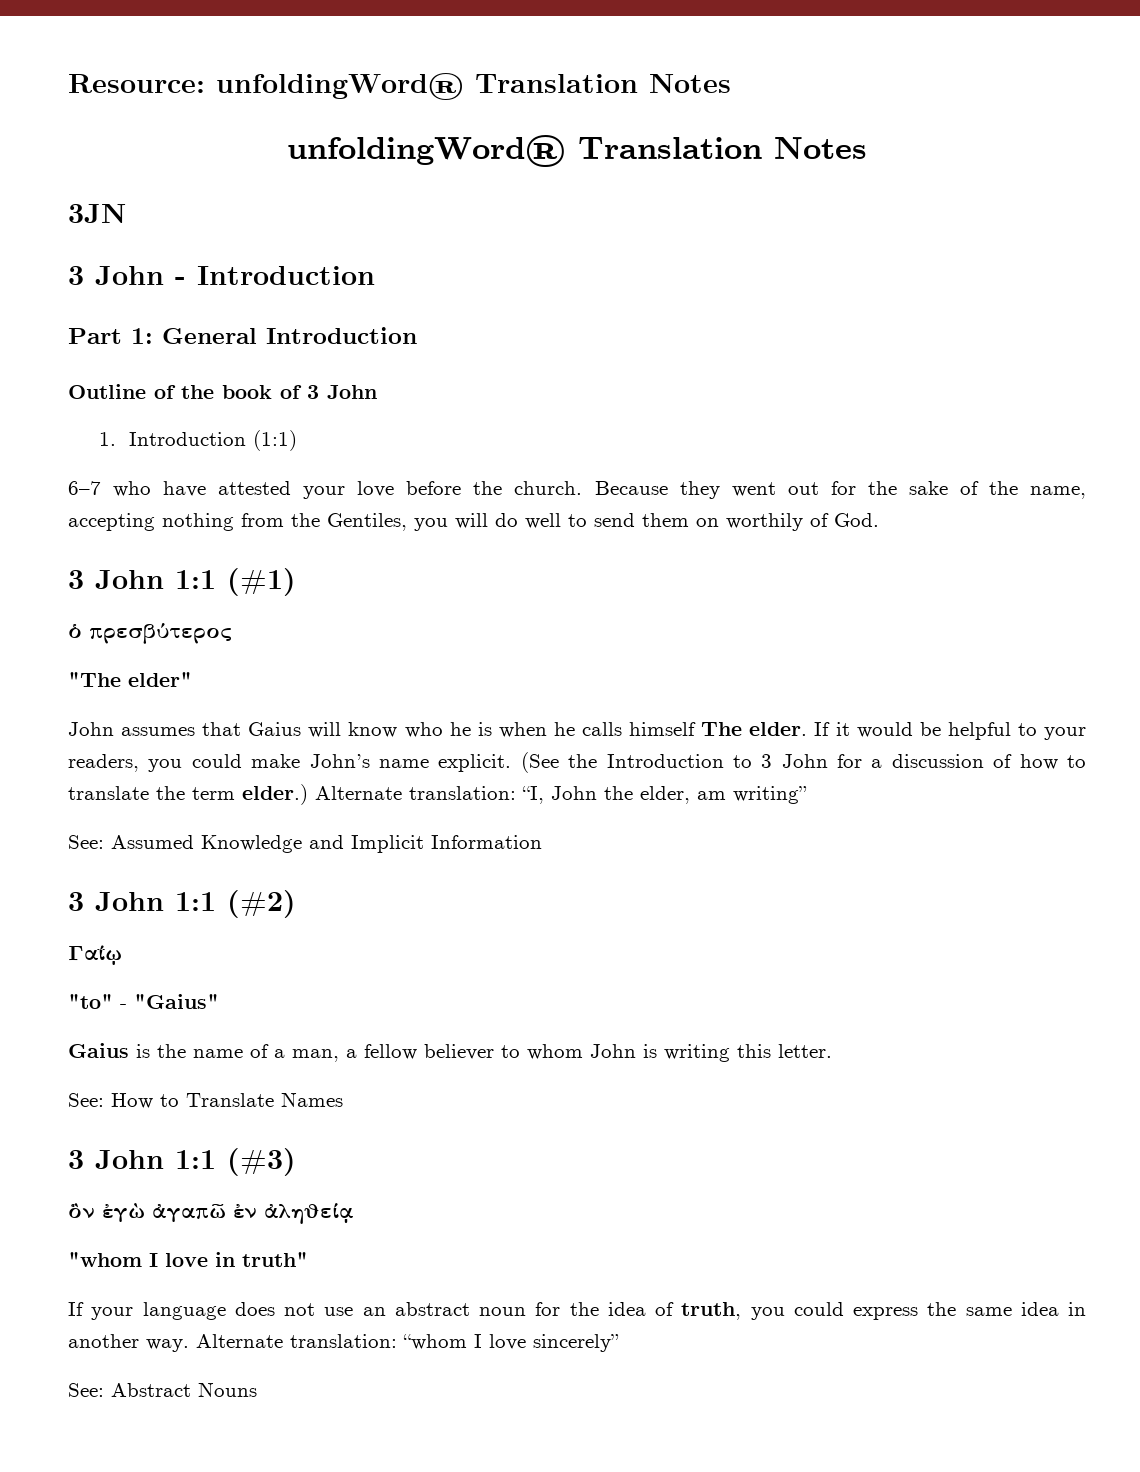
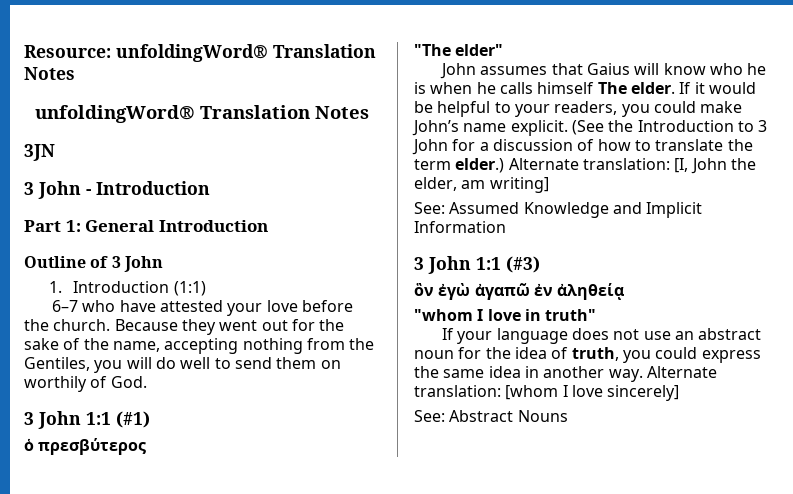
- Outline of the book of 3 John
+ Outline of 3 John
- Alternate translation: “I, John the elder, am writing”
+ Alternate translation: [I, John the elder, am writing]
- 3 John 1:1 (#2)
- Γαΐῳ
- "to" - "Gaius"
- Gaius is the name of a man, a fellow believer to whom John is writing this letter.
- See: How to Translate Names
- Alternate translation: “whom I love sincerely”
+ Alternate translation: [whom I love sincerely]

